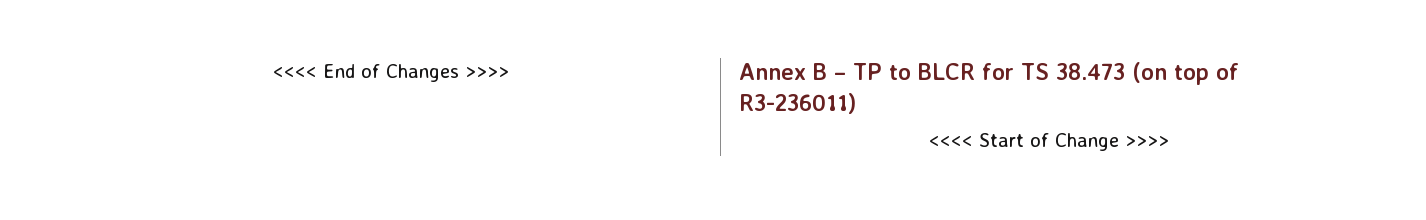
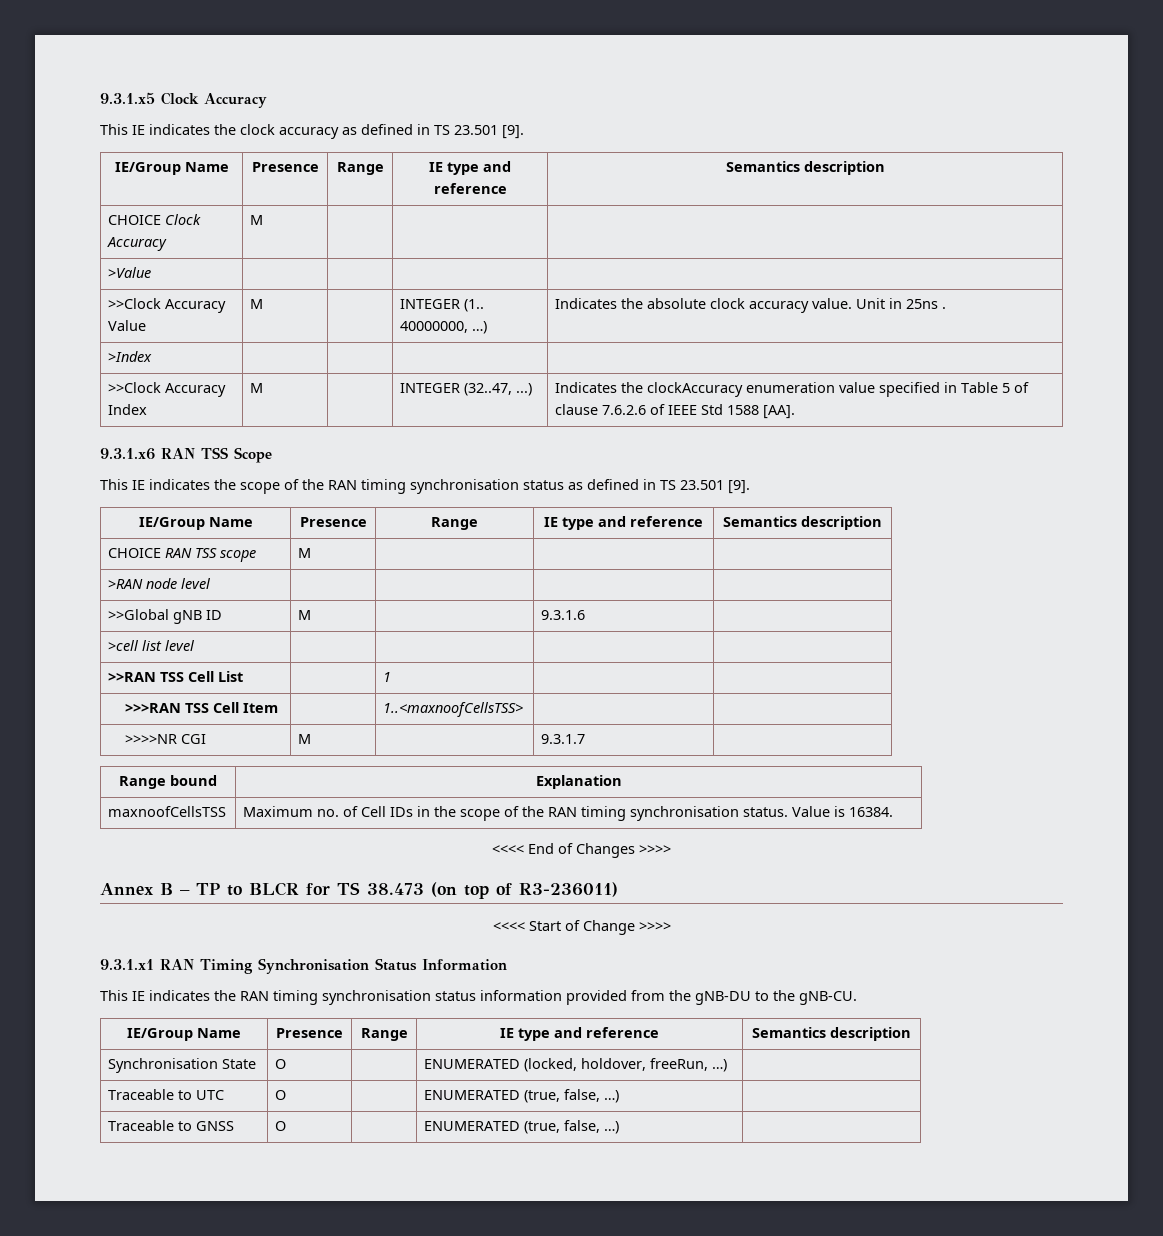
+ 9.3.1.x5 Clock Accuracy
+ This IE indicates the clock accuracy as defined in TS 23.501 [9].
+ IE/Group Name | Presence | Range | IE type and reference | Semantics description
+ CHOICE Clock Accuracy | M | | |
+ >Value | | | |
+ >>Clock Accuracy Value | M | | INTEGER (1.. 40000000, …) | Indicates the absolute clock accuracy value. Unit in 25ns .
+ >Index | | | |
+ >>Clock Accuracy Index | M | | INTEGER (32..47, ...) | Indicates the clockAccuracy enumeration value specified in Table 5 of clause 7.6.2.6 of IEEE Std 1588 [AA].
+ 9.3.1.x6 RAN TSS Scope
+ This IE indicates the scope of the RAN timing synchronisation status as defined in TS 23.501 [9].
+ IE/Group Name | Presence | Range | IE type and reference | Semantics description
+ CHOICE RAN TSS scope | M | | |
+ >RAN node level | | | |
+ >>Global gNB ID | M | | 9.3.1.6 |
+ >cell list level | | | |
+ >>RAN TSS Cell List | | 1 | |
+ >>>RAN TSS Cell Item | | 1..<maxnoofCellsTSS> | |
+ >>>>NR CGI | M | | 9.3.1.7 |
+ Range bound | Explanation
+ maxnoofCellsTSS | Maximum no. of Cell IDs in the scope of the RAN timing synchronisation status. Value is 16384.
+ 9.3.1.x1 RAN Timing Synchronisation Status Information
+ This IE indicates the RAN timing synchronisation status information provided from the gNB-DU to the gNB-CU.
+ IE/Group Name | Presence | Range | IE type and reference | Semantics description
+ Synchronisation State | O | | ENUMERATED (locked, holdover, freeRun, …) |
+ Traceable to UTC | O | | ENUMERATED (true, false, …) |
+ Traceable to GNSS | O | | ENUMERATED (true, false, …) |

